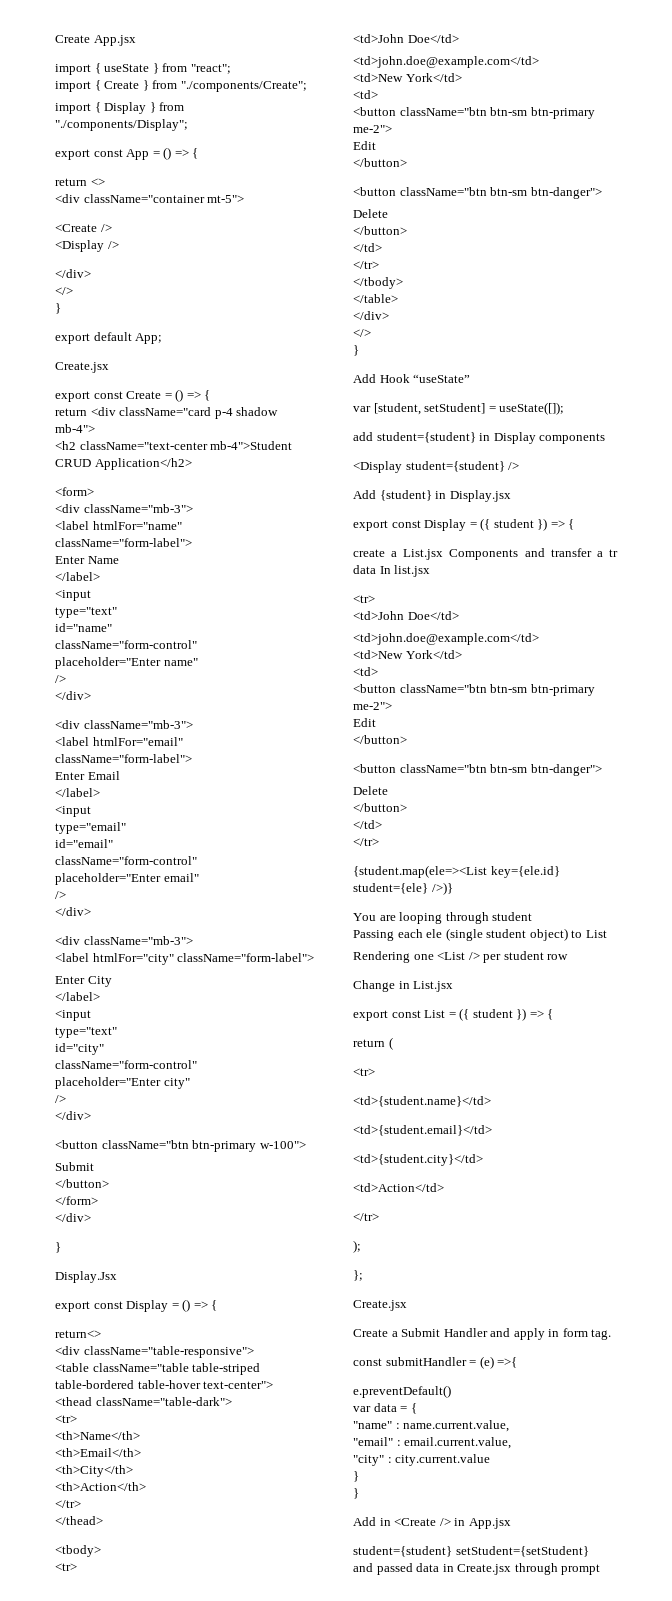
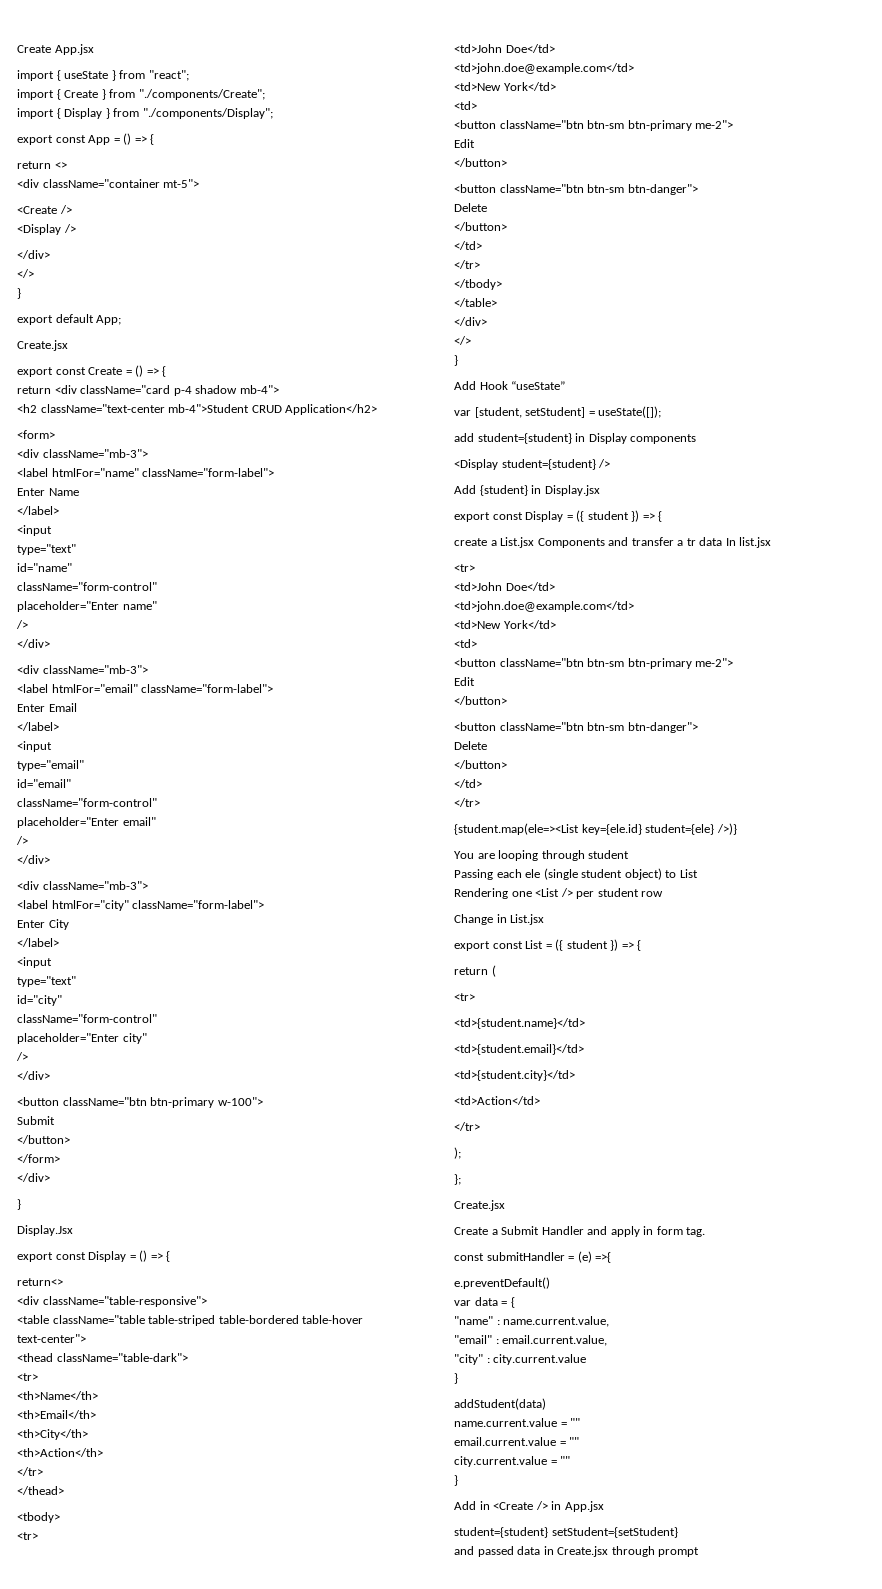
+ addStudent(data)
+ name.current.value = ""
+ email.current.value = ""
+ city.current.value = ""

